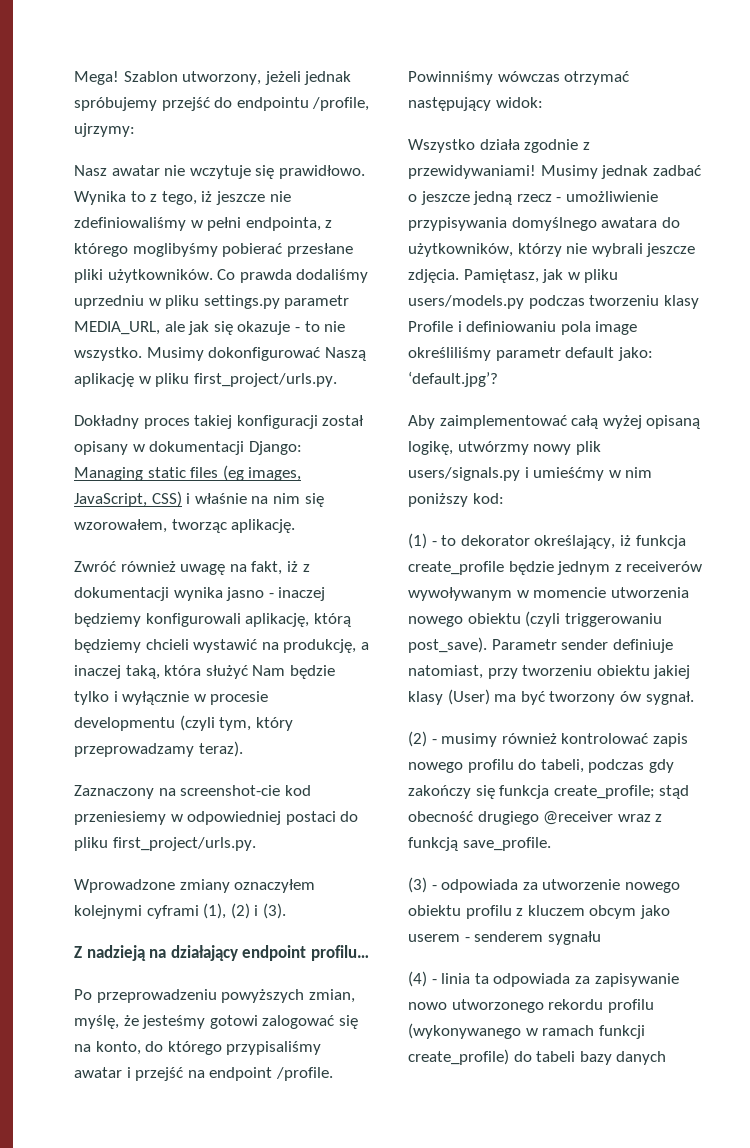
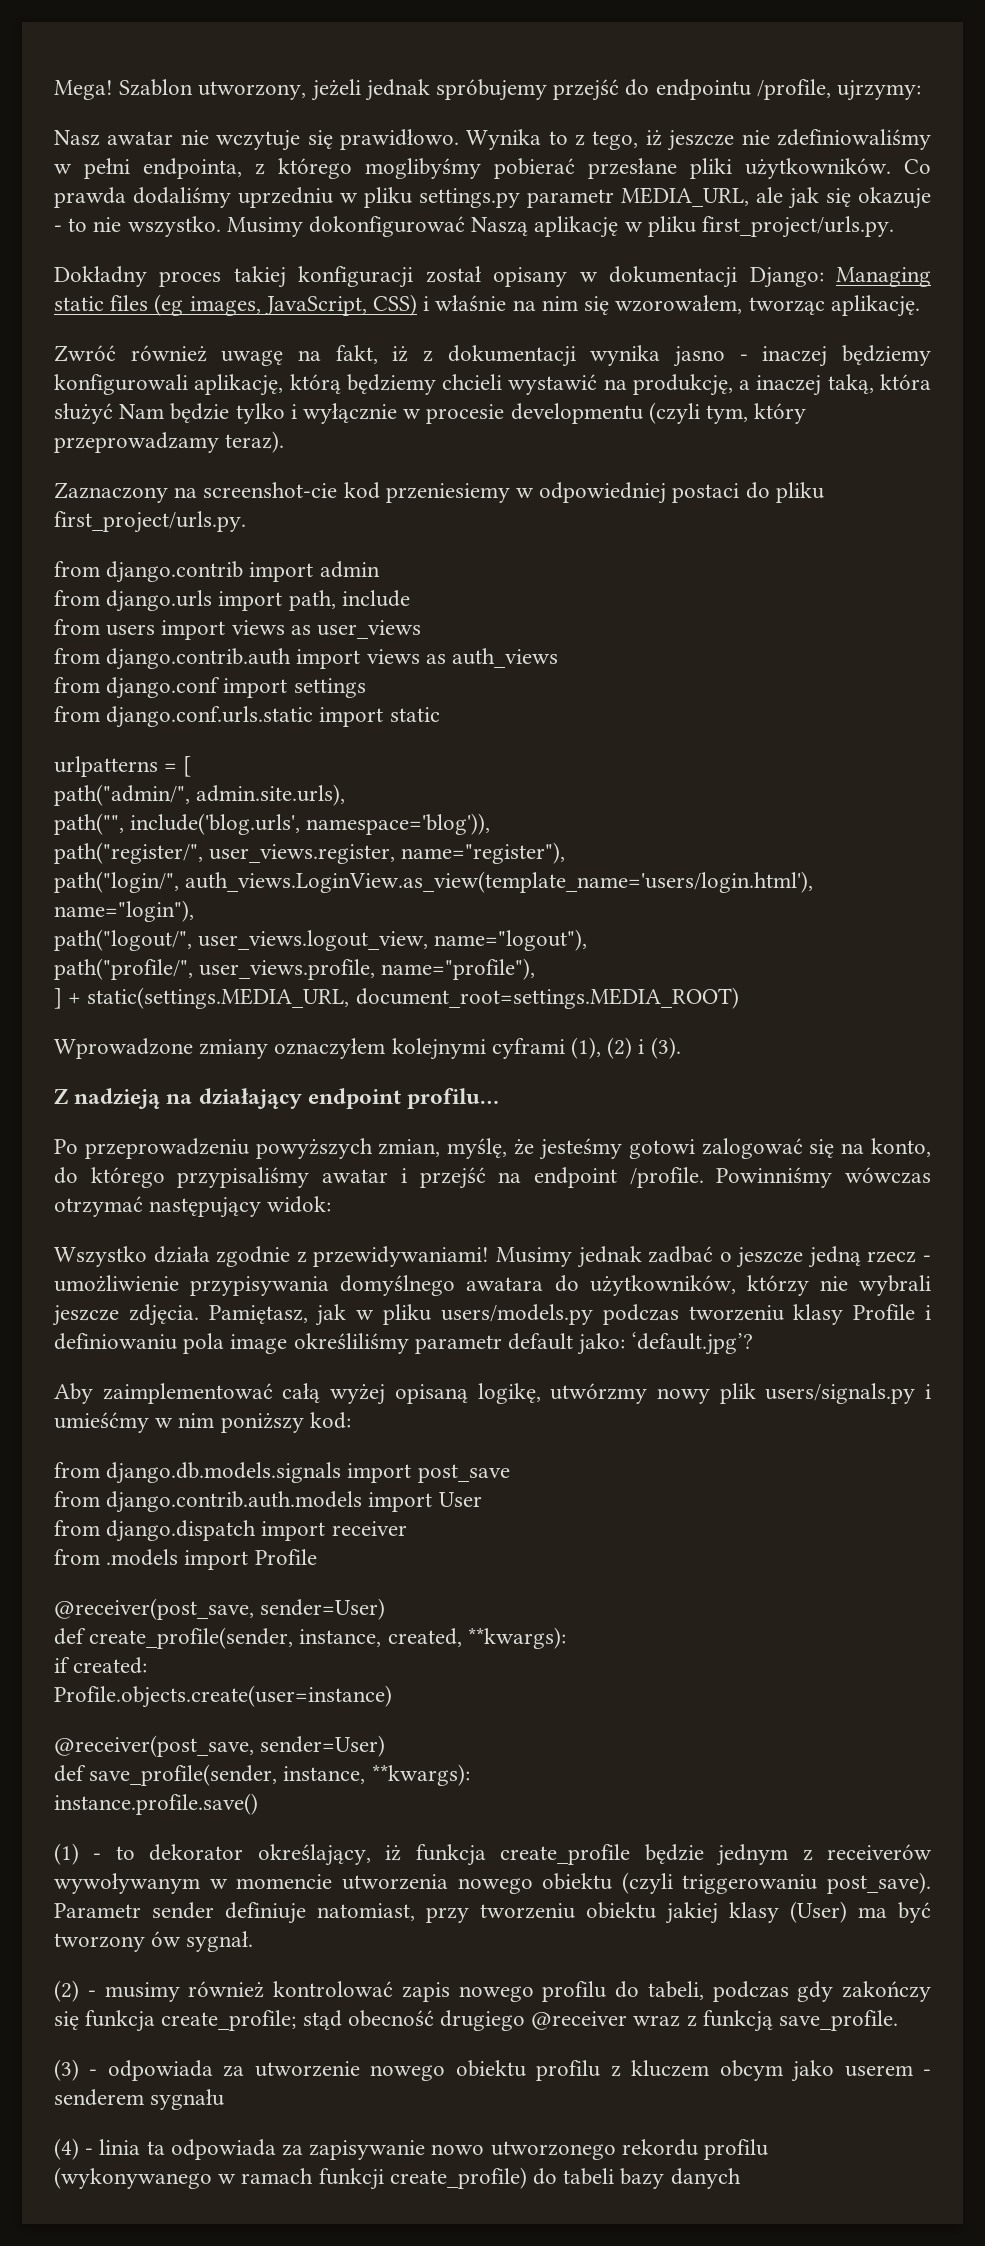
+ from django.contrib import admin
+ from django.urls import path, include
+ from users import views as user_views
+ from django.contrib.auth import views as auth_views
+ from django.conf import settings
+ from django.conf.urls.static import static
+ urlpatterns = [
+ path("admin/", admin.site.urls),
+ path("", include('blog.urls', namespace='blog')),
+ path("register/", user_views.register, name="register"),
+ path("login/", auth_views.LoginView.as_view(template_name='users/login.html'), name="login"),
+ path("logout/", user_views.logout_view, name="logout"),
+ path("profile/", user_views.profile, name="profile"),
+ ] + static(settings.MEDIA_URL, document_root=settings.MEDIA_ROOT)
+ from django.db.models.signals import post_save
+ from django.contrib.auth.models import User
+ from django.dispatch import receiver
+ from .models import Profile
+ @receiver(post_save, sender=User)
+ def create_profile(sender, instance, created, **kwargs):
+ if created:
+ Profile.objects.create(user=instance)
+ @receiver(post_save, sender=User)
+ def save_profile(sender, instance, **kwargs):
+ instance.profile.save()

